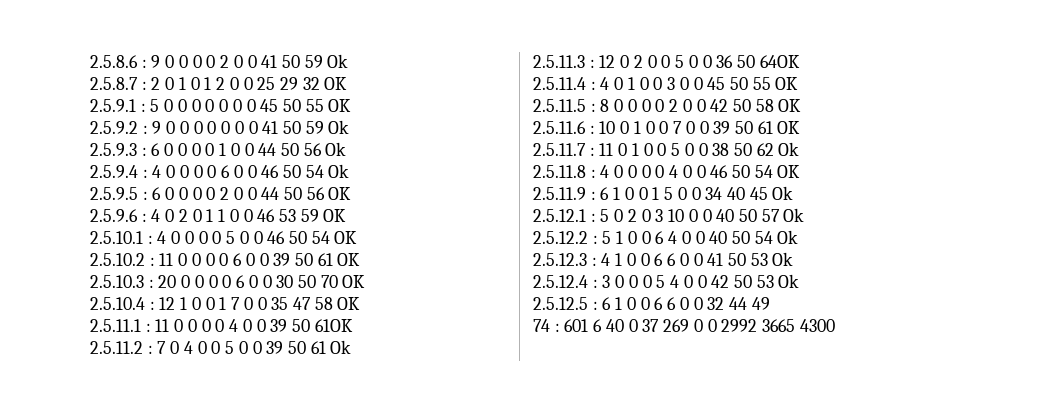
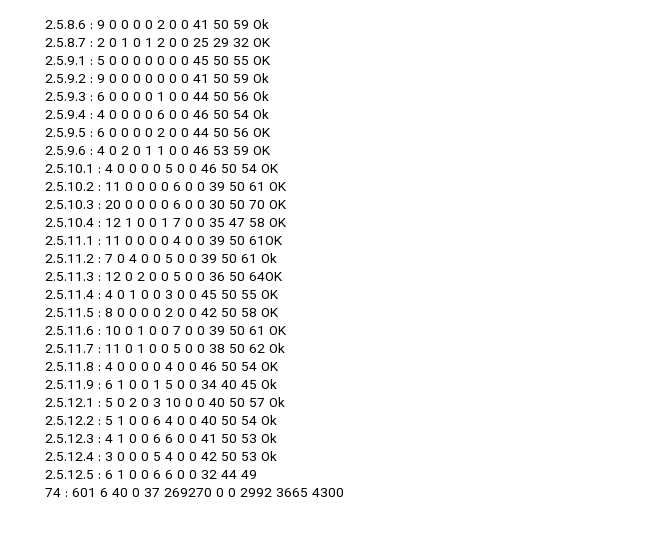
- 74 : 601 6 40 0 37 269 0 0 2992 3665 4300
+ 74 : 601 6 40 0 37 269270 0 0 2992 3665 4300

